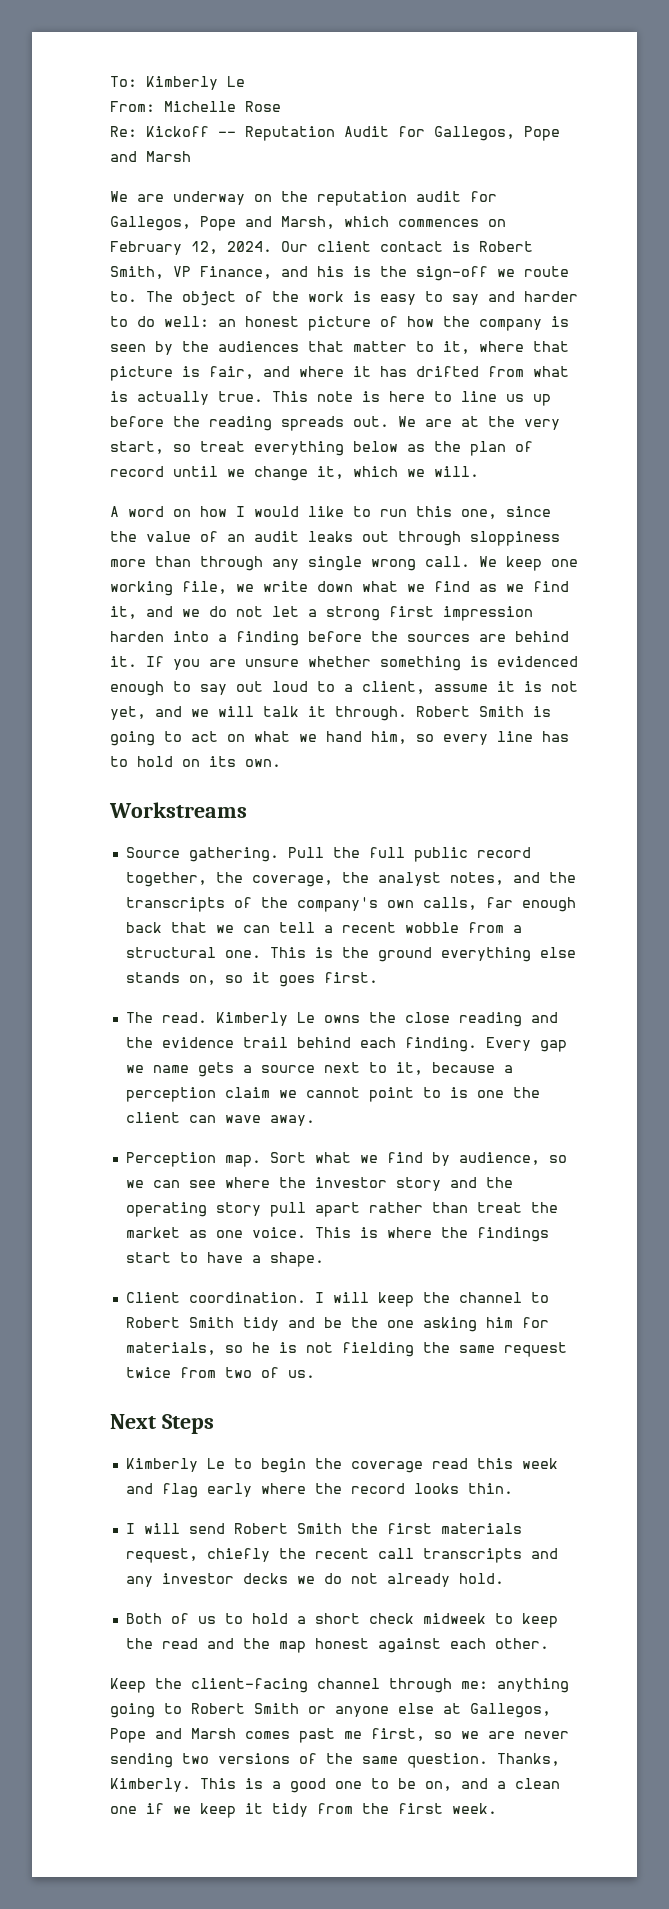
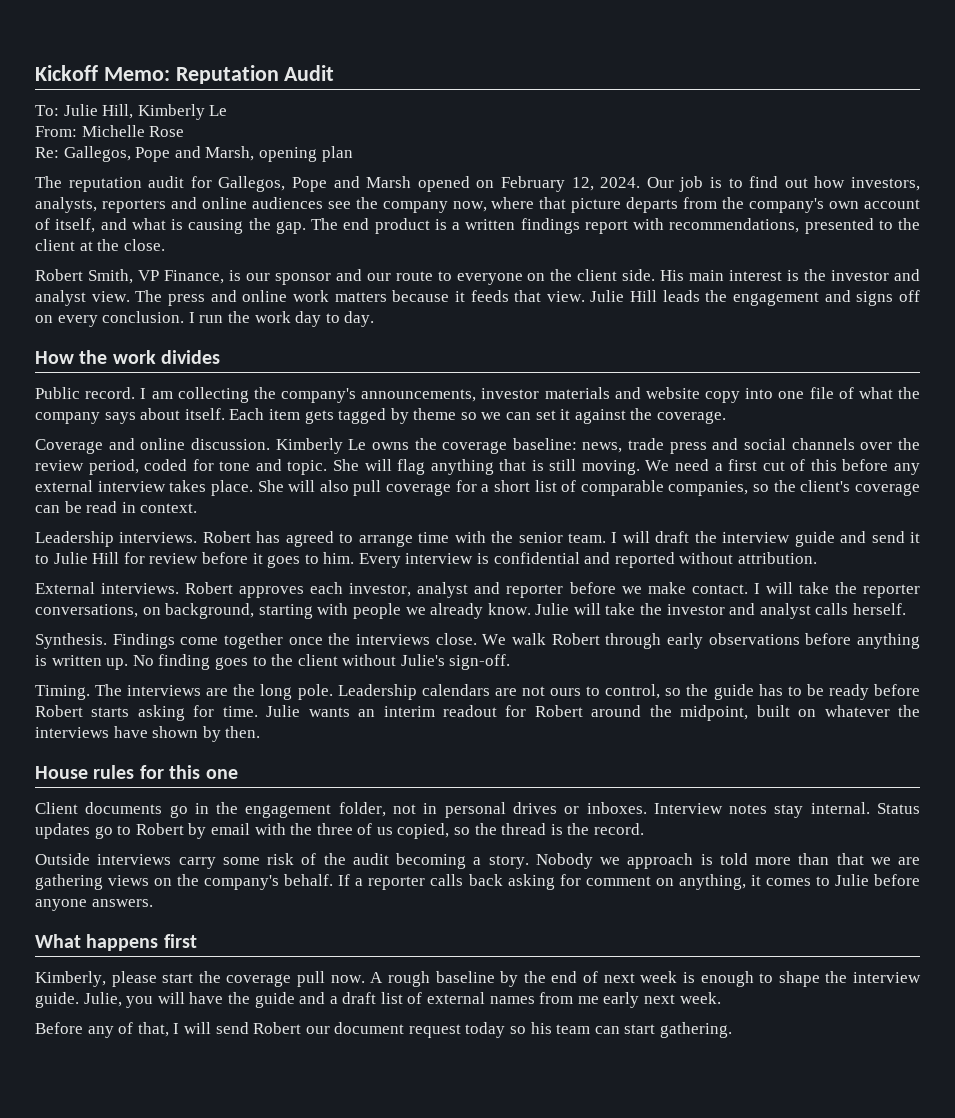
- To: Kimberly Le
+ Kickoff Memo: Reputation Audit
+ To: Julie Hill, Kimberly Le
- Re: Kickoff -- Reputation Audit for Gallegos, Pope and Marsh
- We are underway on the reputation audit for Gallegos, Pope and Marsh, which commences on February 12, 2024.
+ Re: Gallegos, Pope and Marsh, opening plan
+ The reputation audit for Gallegos, Pope and Marsh opened on February 12, 2024.
- Our client contact is Robert Smith, VP Finance, and his is the sign-off we route to. The object of the work is easy to say and harder to do well: an honest picture of how the company is seen by the audiences that matter to it, where that picture is fair, and where it has drifted from what is actually true. This note is here to line us up before the reading spreads out. We are at the very start, so treat everything below as the plan of record until we change it, which we will.
- A word on how I would like to run this one, since the value of an audit leaks out through sloppiness more than through any single wrong call. We keep one working file, we write down what we find as we find it, and we do not let a strong first impression harden into a finding before the sources are behind it. If you are unsure whether something is evidenced enough to say out loud to a client, assume it is not yet, and we will talk it through. Robert Smith is going to act on what we hand him, so every line has to hold on its own.
- Workstreams
- Source gathering. Pull the full public record together, the coverage, the analyst notes, and the transcripts of the company's own calls, far enough back that we can tell a recent wobble from a structural one. This is the ground everything else stands on, so it goes first.
- The read. Kimberly Le owns the close reading and the evidence trail behind each finding. Every gap we name gets a source next to it, because a perception claim we cannot point to is one the client can wave away.
- Perception map. Sort what we find by audience, so we can see where the investor story and the operating story pull apart rather than treat the market as one voice. This is where the findings start to have a shape.
- Client coordination. I will keep the channel to Robert Smith tidy and be the one asking him for materials, so he is not fielding the same request twice from two of us.
- Next Steps
- Kimberly Le to begin the coverage read this week and flag early where the record looks thin.
- I will send Robert Smith the first materials request, chiefly the recent call transcripts and any investor decks we do not already hold.
- Both of us to hold a short check midweek to keep the read and the map honest against each other.
- Keep the client-facing channel through me: anything going to Robert Smith or anyone else at Gallegos, Pope and Marsh comes past me first, so we are never sending two versions of the same question. Thanks, Kimberly. This is a good one to be on, and a clean one if we keep it tidy from the first week.
+ Our job is to find out how investors, analysts, reporters and online audiences see the company now, where that picture departs from the company's own account of itself, and what is causing the gap. The end product is a written findings report with recommendations, presented to the client at the close.
+ Robert Smith, VP Finance, is our sponsor and our route to everyone on the client side. His main interest is the investor and analyst view. The press and online work matters because it feeds that view. Julie Hill leads the engagement and signs off on every conclusion. I run the work day to day.
+ How the work divides
+ Public record. I am collecting the company's announcements, investor materials and website copy into one file of what the company says about itself. Each item gets tagged by theme so we can set it against the coverage.
+ Coverage and online discussion. Kimberly Le owns the coverage baseline: news, trade press and social channels over the review period, coded for tone and topic. She will flag anything that is still moving. We need a first cut of this before any external interview takes place. She will also pull coverage for a short list of comparable companies, so the client's coverage can be read in context.
+ Leadership interviews. Robert has agreed to arrange time with the senior team. I will draft the interview guide and send it to Julie Hill for review before it goes to him. Every interview is confidential and reported without attribution.
+ External interviews. Robert approves each investor, analyst and reporter before we make contact. I will take the reporter conversations, on background, starting with people we already know. Julie will take the investor and analyst calls herself.
+ Synthesis. Findings come together once the interviews close. We walk Robert through early observations before anything is written up. No finding goes to the client without Julie's sign-off.
+ Timing. The interviews are the long pole. Leadership calendars are not ours to control, so the guide has to be ready before Robert starts asking for time. Julie wants an interim readout for Robert around the midpoint, built on whatever the interviews have shown by then.
+ House rules for this one
+ Client documents go in the engagement folder, not in personal drives or inboxes. Interview notes stay internal. Status updates go to Robert by email with the three of us copied, so the thread is the record.
+ Outside interviews carry some risk of the audit becoming a story. Nobody we approach is told more than that we are gathering views on the company's behalf. If a reporter calls back asking for comment on anything, it comes to Julie before anyone answers.
+ What happens first
+ Kimberly, please start the coverage pull now. A rough baseline by the end of next week is enough to shape the interview guide. Julie, you will have the guide and a draft list of external names from me early next week.
+ Before any of that, I will send Robert our document request today so his team can start gathering.

